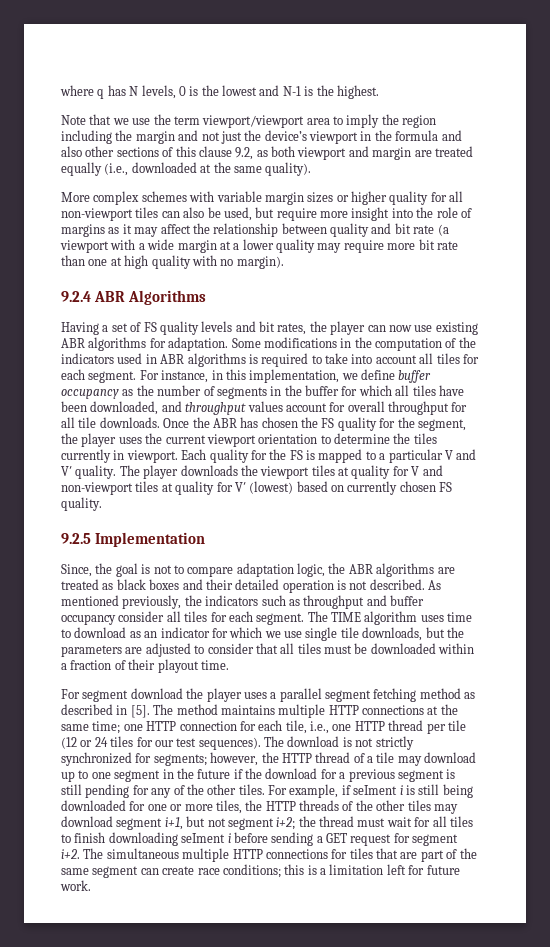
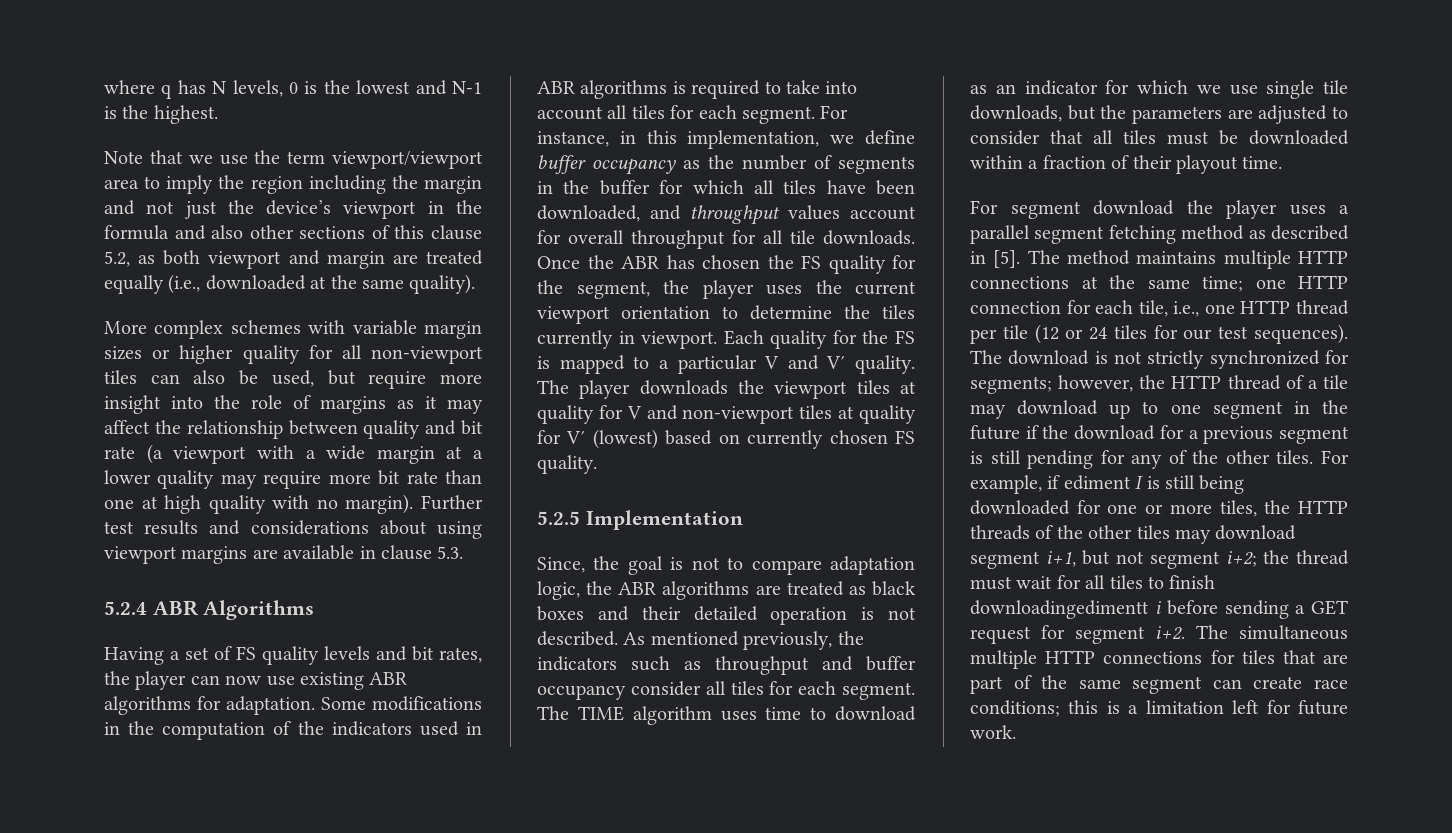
- Note that we use the term viewport/viewport area to imply the region including the margin and not just the device’s viewport in the formula and also other sections of this clause 9.2, as both viewport and margin are treated equally (i.e., downloaded at the same quality).
+ Note that we use the term viewport/viewport area to imply the region including the margin and not just the device’s viewport in the formula and also other sections of this clause 5.2, as both viewport and margin are treated equally (i.e., downloaded at the same quality).
- More complex schemes with variable margin sizes or higher quality for all non-viewport tiles can also be used, but require more insight into the role of margins as it may affect the relationship between quality and bit rate (a viewport with a wide margin at a lower quality may require more bit rate than one at high quality with no margin).
- 9.2.4 ABR Algorithms
+ More complex schemes with variable margin sizes or higher quality for all non-viewport tiles can also be used, but require more insight into the role of margins as it may affect the relationship between quality and bit rate (a viewport with a wide margin at a lower quality may require more bit rate than one at high quality with no margin). Further test results and considerations about using viewport margins are available in clause 5.3.
+ 5.2.4 ABR Algorithms
- 9.2.5 Implementation
+ 5.2.5 Implementation
- For example, if seIment i is still being downloaded for one or more tiles, the HTTP threads of the other tiles may download segment i+1, but not segment i+2; the thread must wait for all tiles to finish downloading seIment i before sending a GET request for segment i+2.
+ For example, if ediment I is still being downloaded for one or more tiles, the HTTP threads of the other tiles may download segment i+1, but not segment i+2; the thread must wait for all tiles to finish downloadingedimentt i before sending a GET request for segment i+2.

